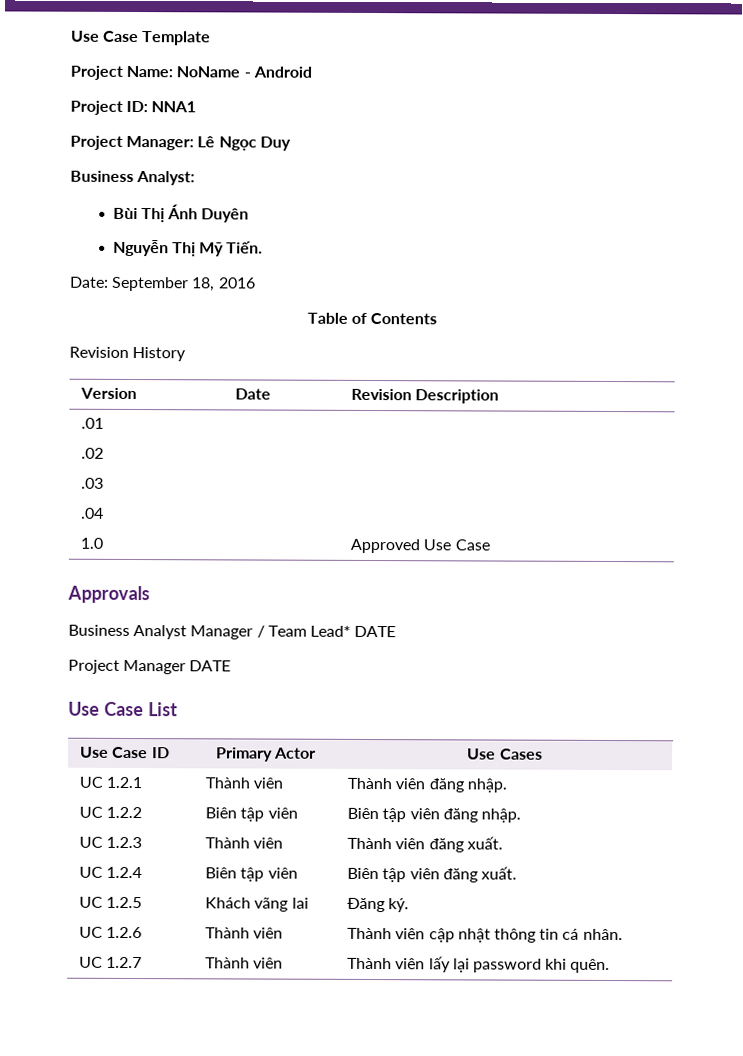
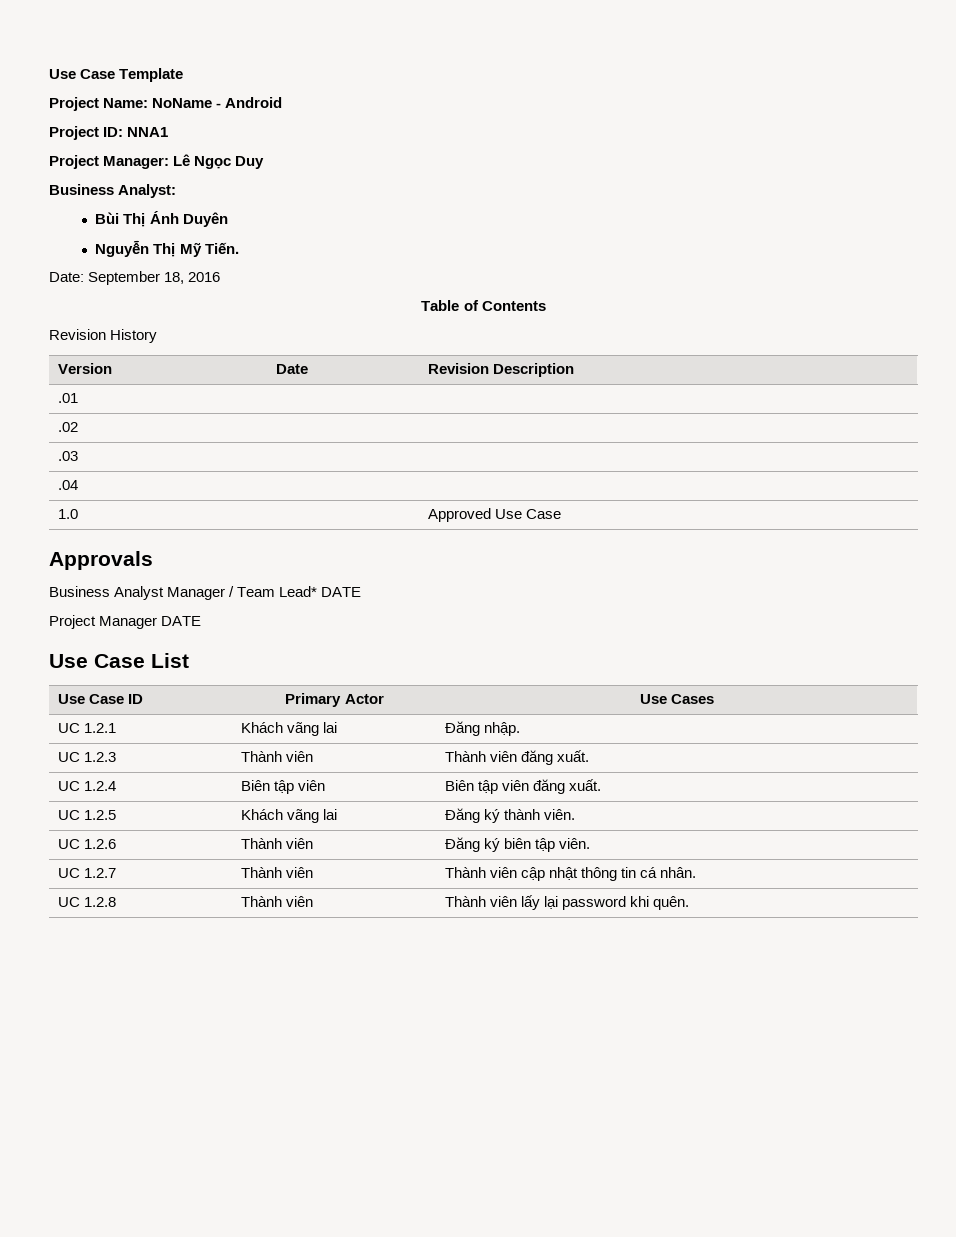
- UC 1.2.1 | Thành viên | Thành viên đăng nhập.
- UC 1.2.2 | Biên tập viên | Biên tập viên đăng nhập.
+ UC 1.2.1 | Khách vãng lai | Đăng nhập.
- UC 1.2.5 | Khách vãng lai | Đăng ký.
+ UC 1.2.5 | Khách vãng lai | Đăng ký thành viên.
- UC 1.2.6 | Thành viên | Thành viên cập nhật thông tin cá nhân.
+ UC 1.2.6 | Thành viên | Đăng ký biên tập viên.
+ UC 1.2.7 | Thành viên | Thành viên cập nhật thông tin cá nhân.
- UC 1.2.7 | Thành viên | Thành viên lấy lại password khi quên.
+ UC 1.2.8 | Thành viên | Thành viên lấy lại password khi quên.

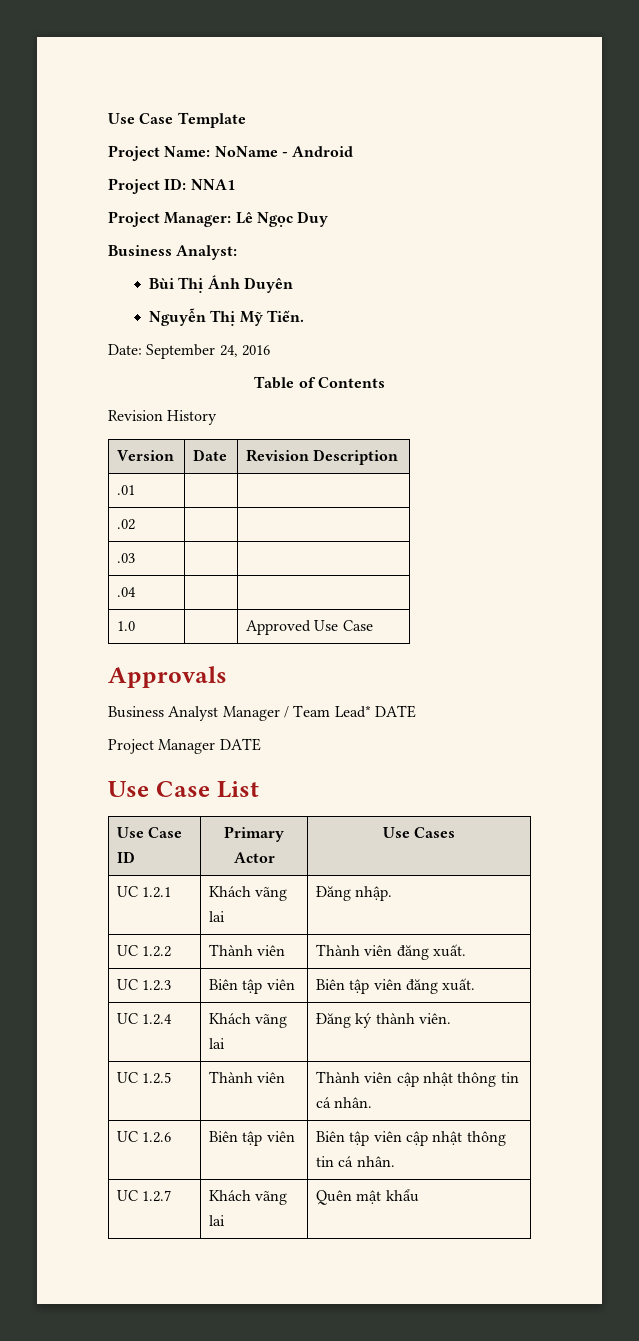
- Date: September 18, 2016
+ Date: September 24, 2016
- UC 1.2.3 | Thành viên | Thành viên đăng xuất.
+ UC 1.2.2 | Thành viên | Thành viên đăng xuất.
- UC 1.2.4 | Biên tập viên | Biên tập viên đăng xuất.
+ UC 1.2.3 | Biên tập viên | Biên tập viên đăng xuất.
- UC 1.2.5 | Khách vãng lai | Đăng ký thành viên.
+ UC 1.2.4 | Khách vãng lai | Đăng ký thành viên.
- UC 1.2.6 | Thành viên | Đăng ký biên tập viên.
- UC 1.2.7 | Thành viên | Thành viên cập nhật thông tin cá nhân.
+ UC 1.2.5 | Thành viên | Thành viên cập nhật thông tin cá nhân.
- UC 1.2.8 | Thành viên | Thành viên lấy lại password khi quên.
+ UC 1.2.6 | Biên tập viên | Biên tập viên cập nhật thông tin cá nhân.
+ UC 1.2.7 | Khách vãng lai | Quên mật khẩu

